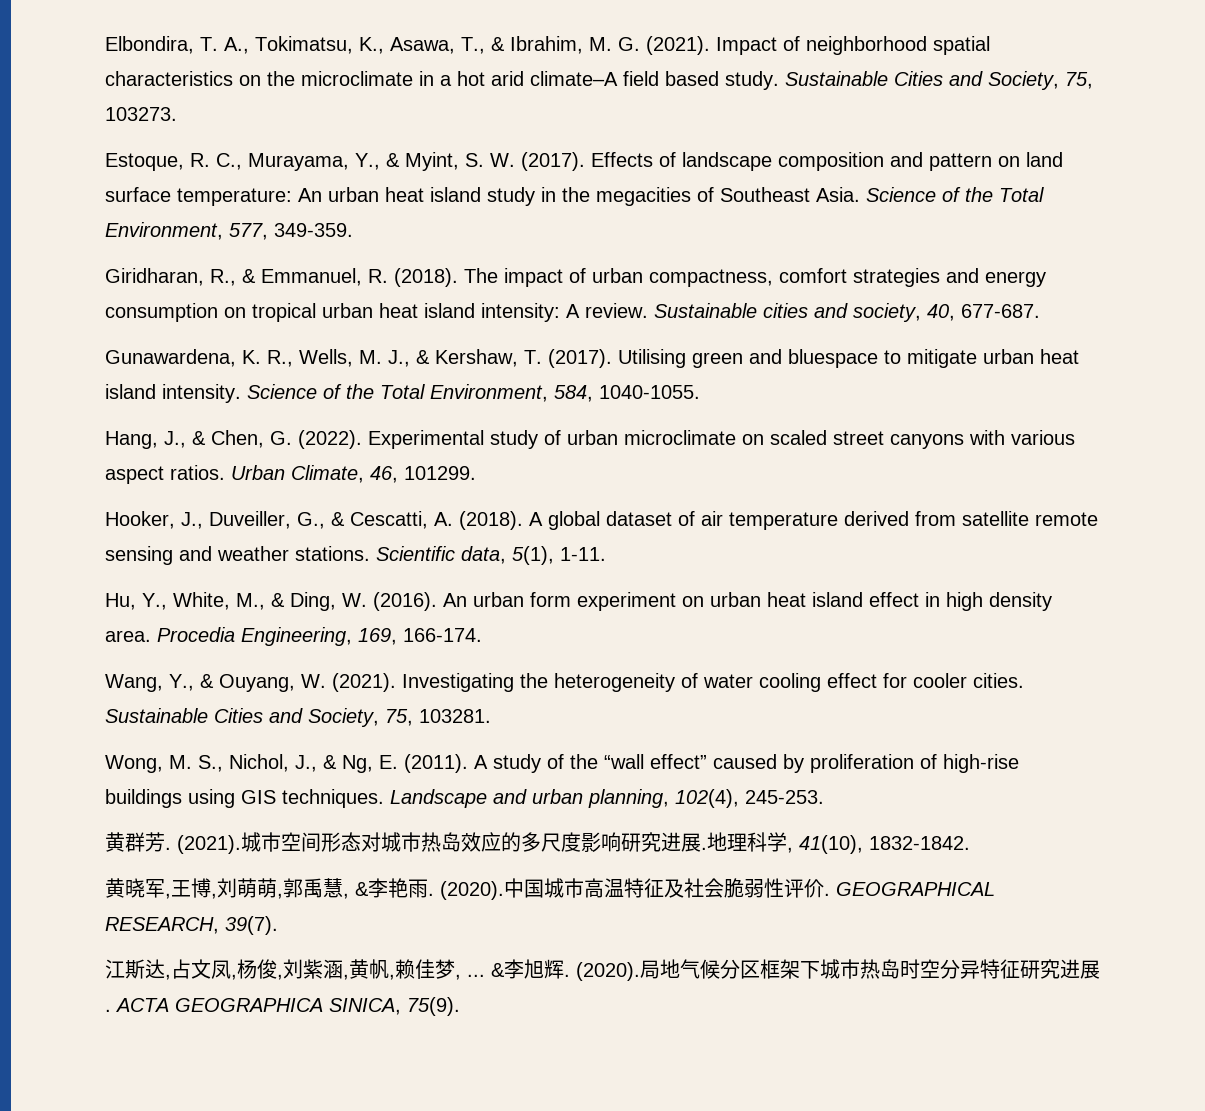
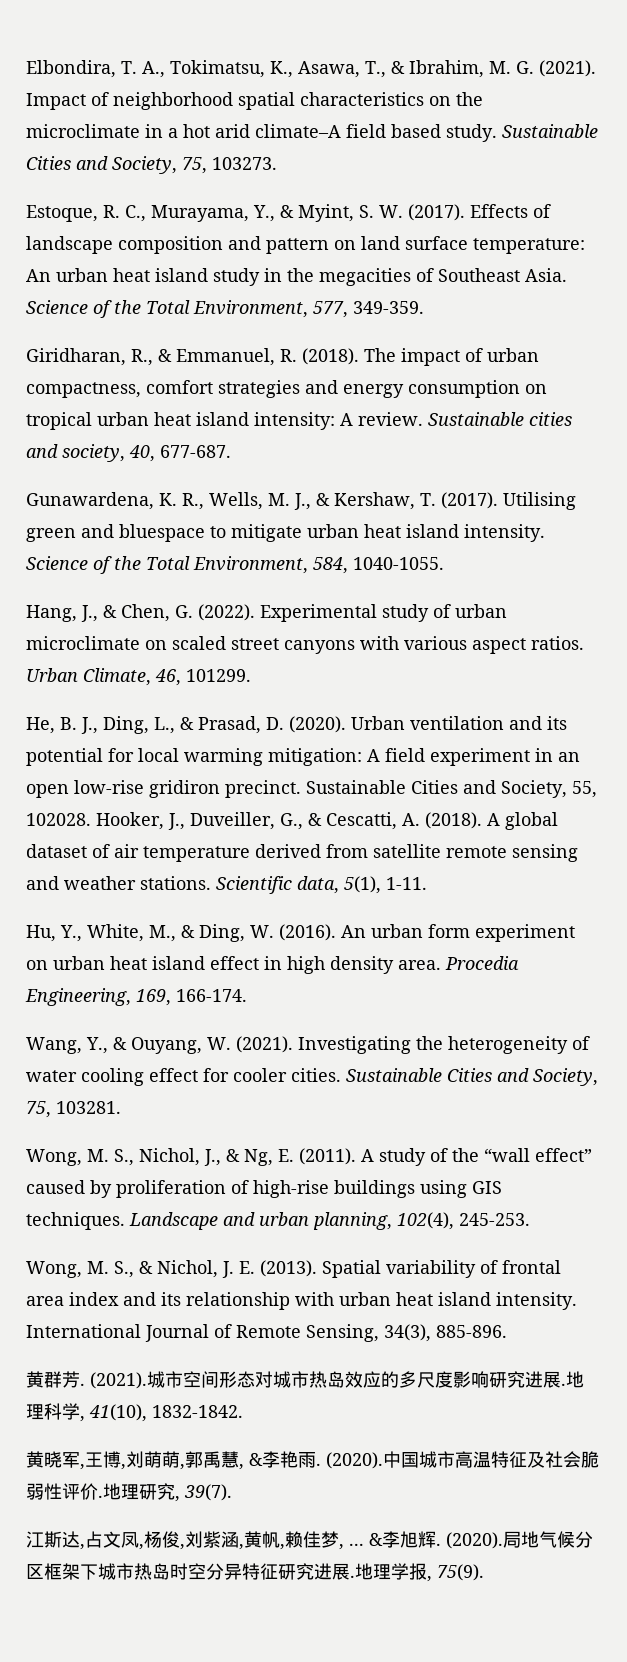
+ He, B. J., Ding, L., & Prasad, D. (2020). Urban ventilation and its potential for local warming mitigation: A field experiment in an open low-rise gridiron precinct. Sustainable Cities and Society, 55, 102028.
+ Wong, M. S., & Nichol, J. E. (2013). Spatial variability of frontal area index and its relationship with urban heat island intensity. International Journal of Remote Sensing, 34(3), 885-896.
- GEOGRAPHICAL RESEARCH, 39(7).
+ 地理研究, 39(7).
- ACTA GEOGRAPHICA SINICA, 75(9).
+ 地理学报, 75(9).

